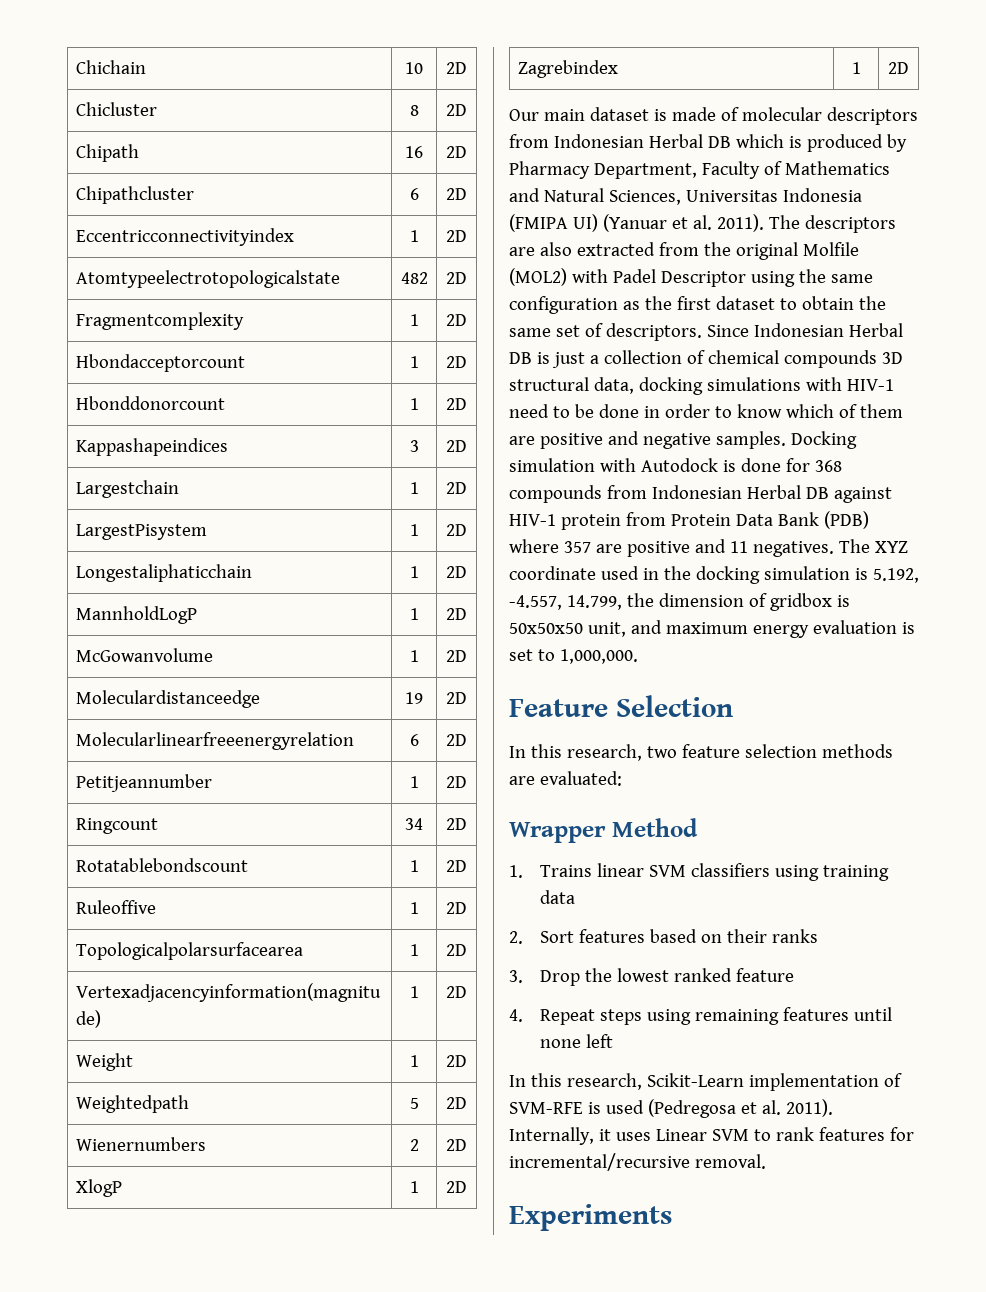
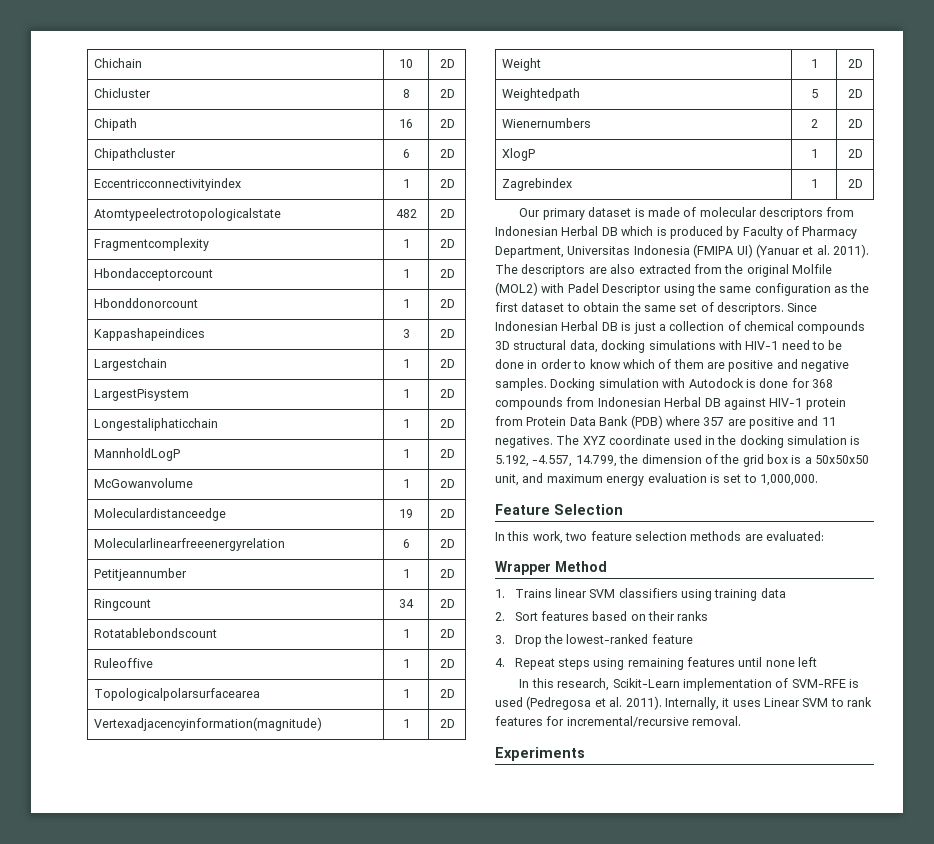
- Our main dataset is made of molecular descriptors from Indonesian Herbal DB which is produced by Pharmacy Department, Faculty of Mathematics and Natural Sciences, Universitas Indonesia (FMIPA UI) (Yanuar et al. 2011).
+ Our primary dataset is made of molecular descriptors from Indonesian Herbal DB which is produced by Faculty of Pharmacy Department, Universitas Indonesia (FMIPA UI) (Yanuar et al. 2011).
- The XYZ coordinate used in the docking simulation is 5.192, -4.557, 14.799, the dimension of gridbox is 50x50x50 unit, and maximum energy evaluation is set to 1,000,000.
+ The XYZ coordinate used in the docking simulation is 5.192, -4.557, 14.799, the dimension of the grid box is a 50x50x50 unit, and maximum energy evaluation is set to 1,000,000.
- In this research, two feature selection methods are evaluated:
+ In this work, two feature selection methods are evaluated:
- 3. Drop the lowest ranked feature
+ 3. Drop the lowest-ranked feature

